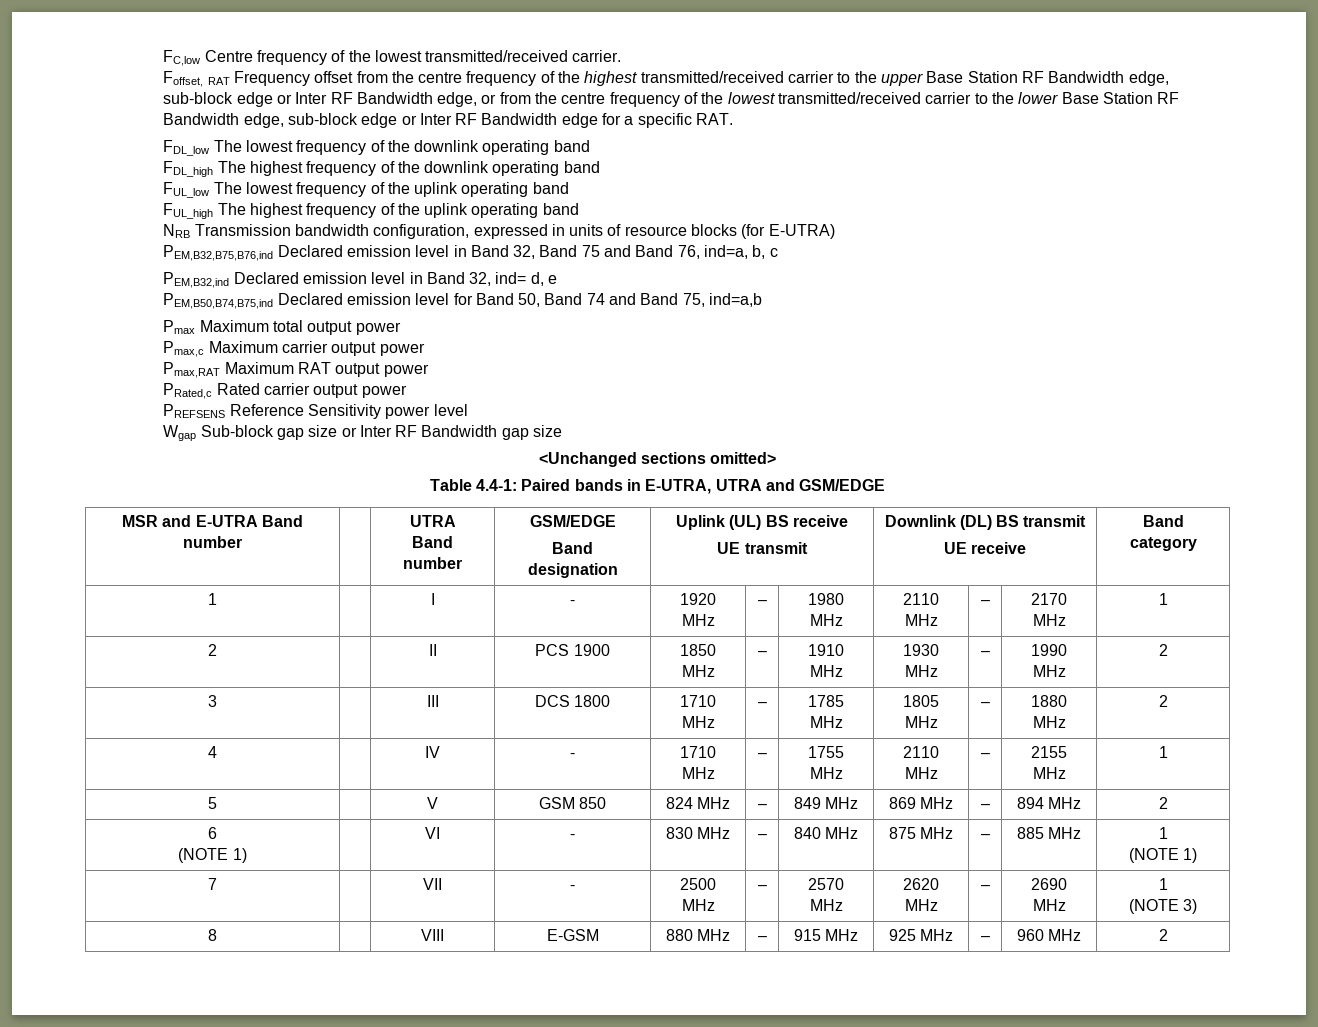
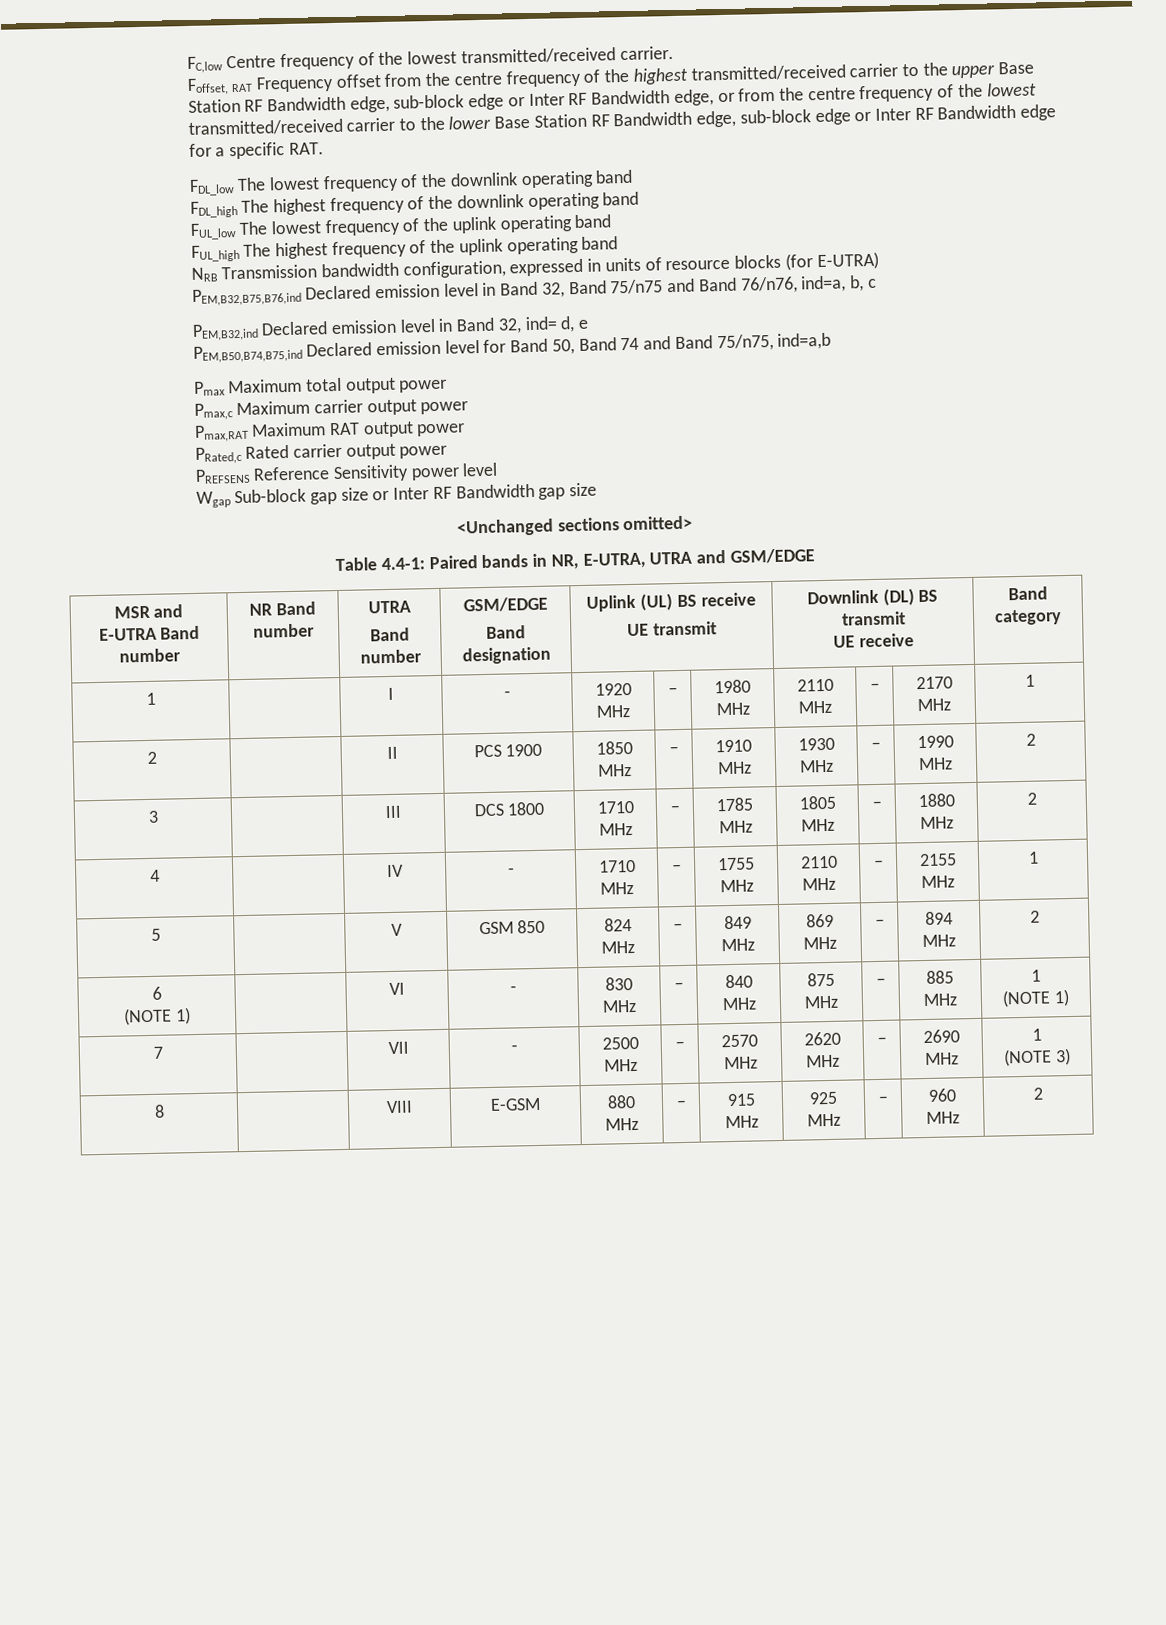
- PEM,B32,B75,B76,ind Declared emission level in Band 32, Band 75 and Band 76, ind=a, b, c
+ PEM,B32,B75,B76,ind Declared emission level in Band 32, Band 75/n75 and Band 76/n76, ind=a, b, c
- PEM,B50,B74,B75,ind Declared emission level for Band 50, Band 74 and Band 75, ind=a,b
+ PEM,B50,B74,B75,ind Declared emission level for Band 50, Band 74 and Band 75/n75, ind=a,b
- Table 4.4-1: Paired bands in E-UTRA, UTRA and GSM/EDGE
+ Table 4.4-1: Paired bands in NR, E-UTRA, UTRA and GSM/EDGE
- MSR and E-UTRA Band number | | UTRA
+ MSR and E-UTRA Band number | NR Band number | UTRA

